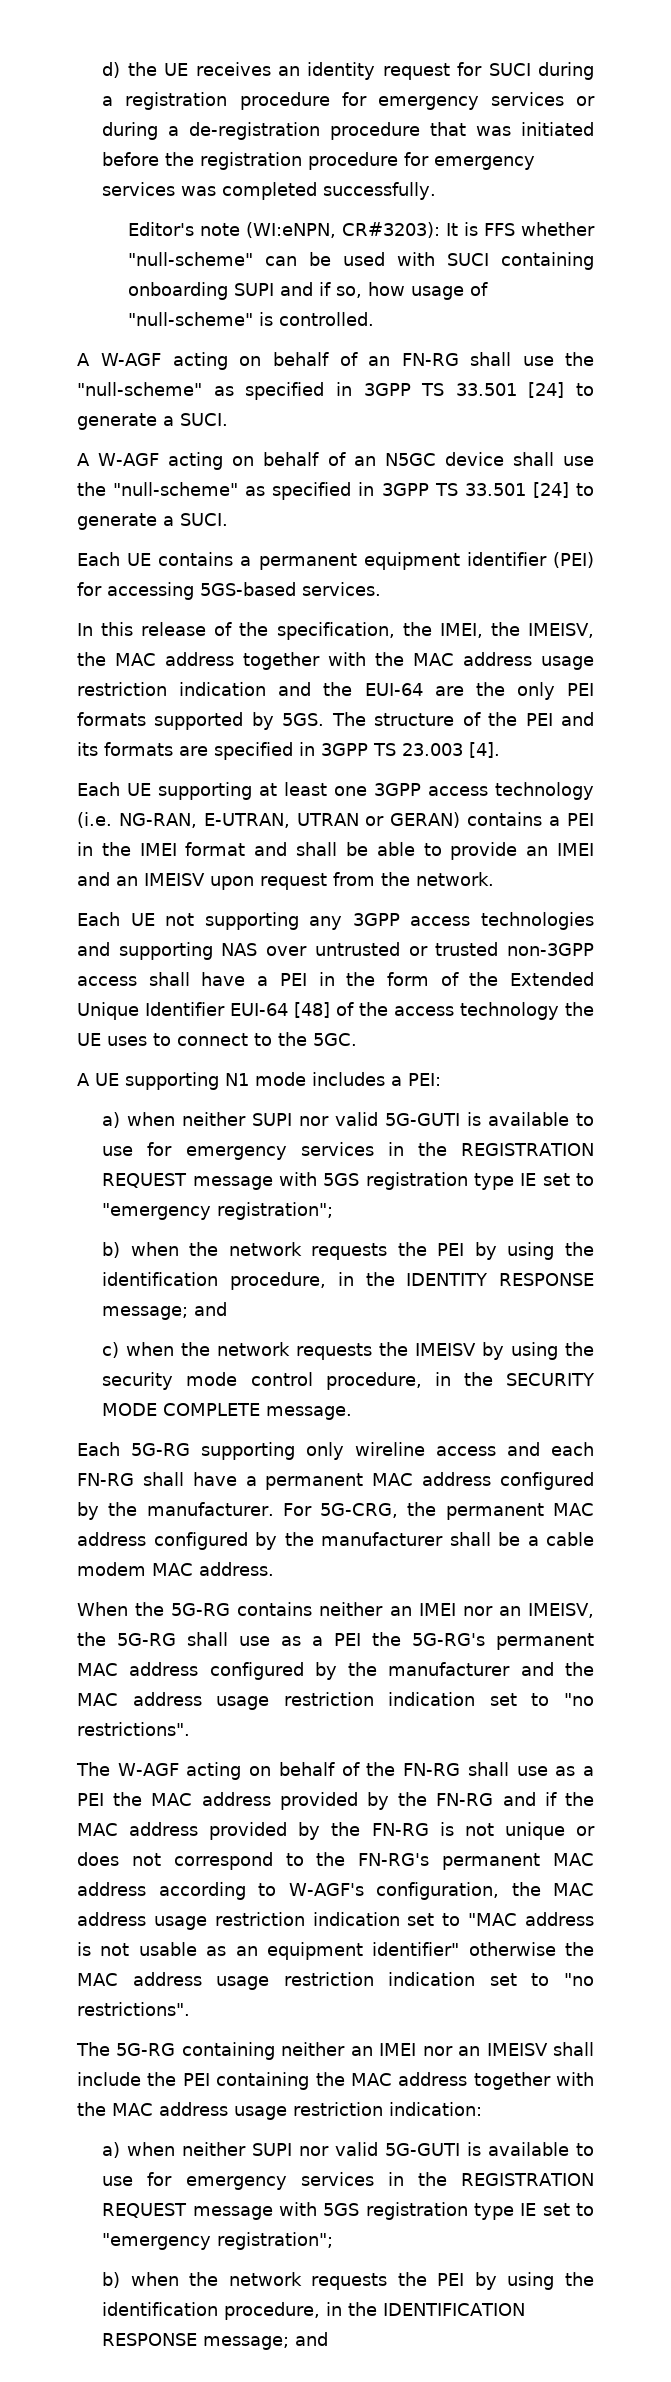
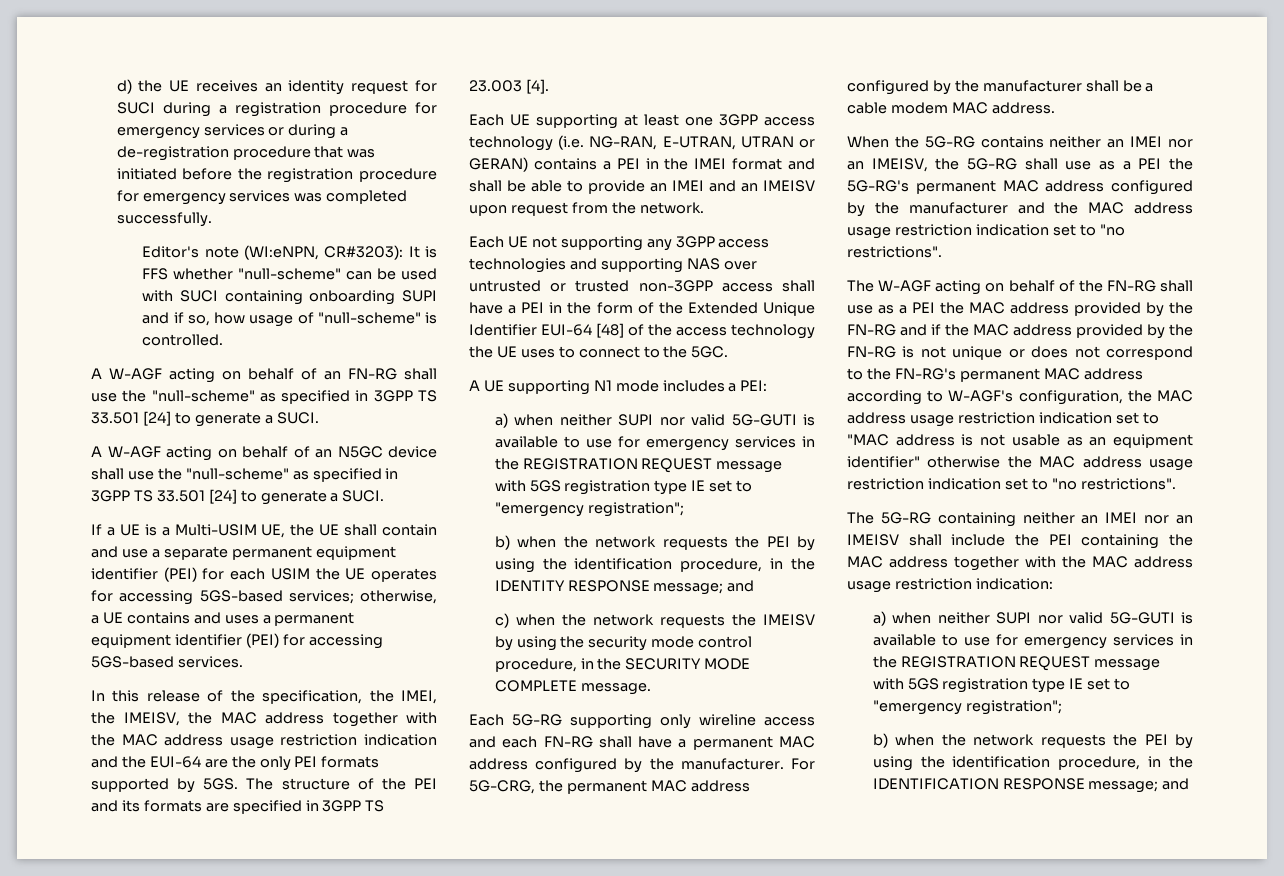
- Each UE contains a permanent equipment identifier (PEI) for accessing 5GS-based services.
+ If a UE is a Multi-USIM UE, the UE shall contain and use a separate permanent equipment identifier (PEI) for each USIM the UE operates for accessing 5GS-based services; otherwise, a UE contains and uses a permanent equipment identifier (PEI) for accessing 5GS-based services.

